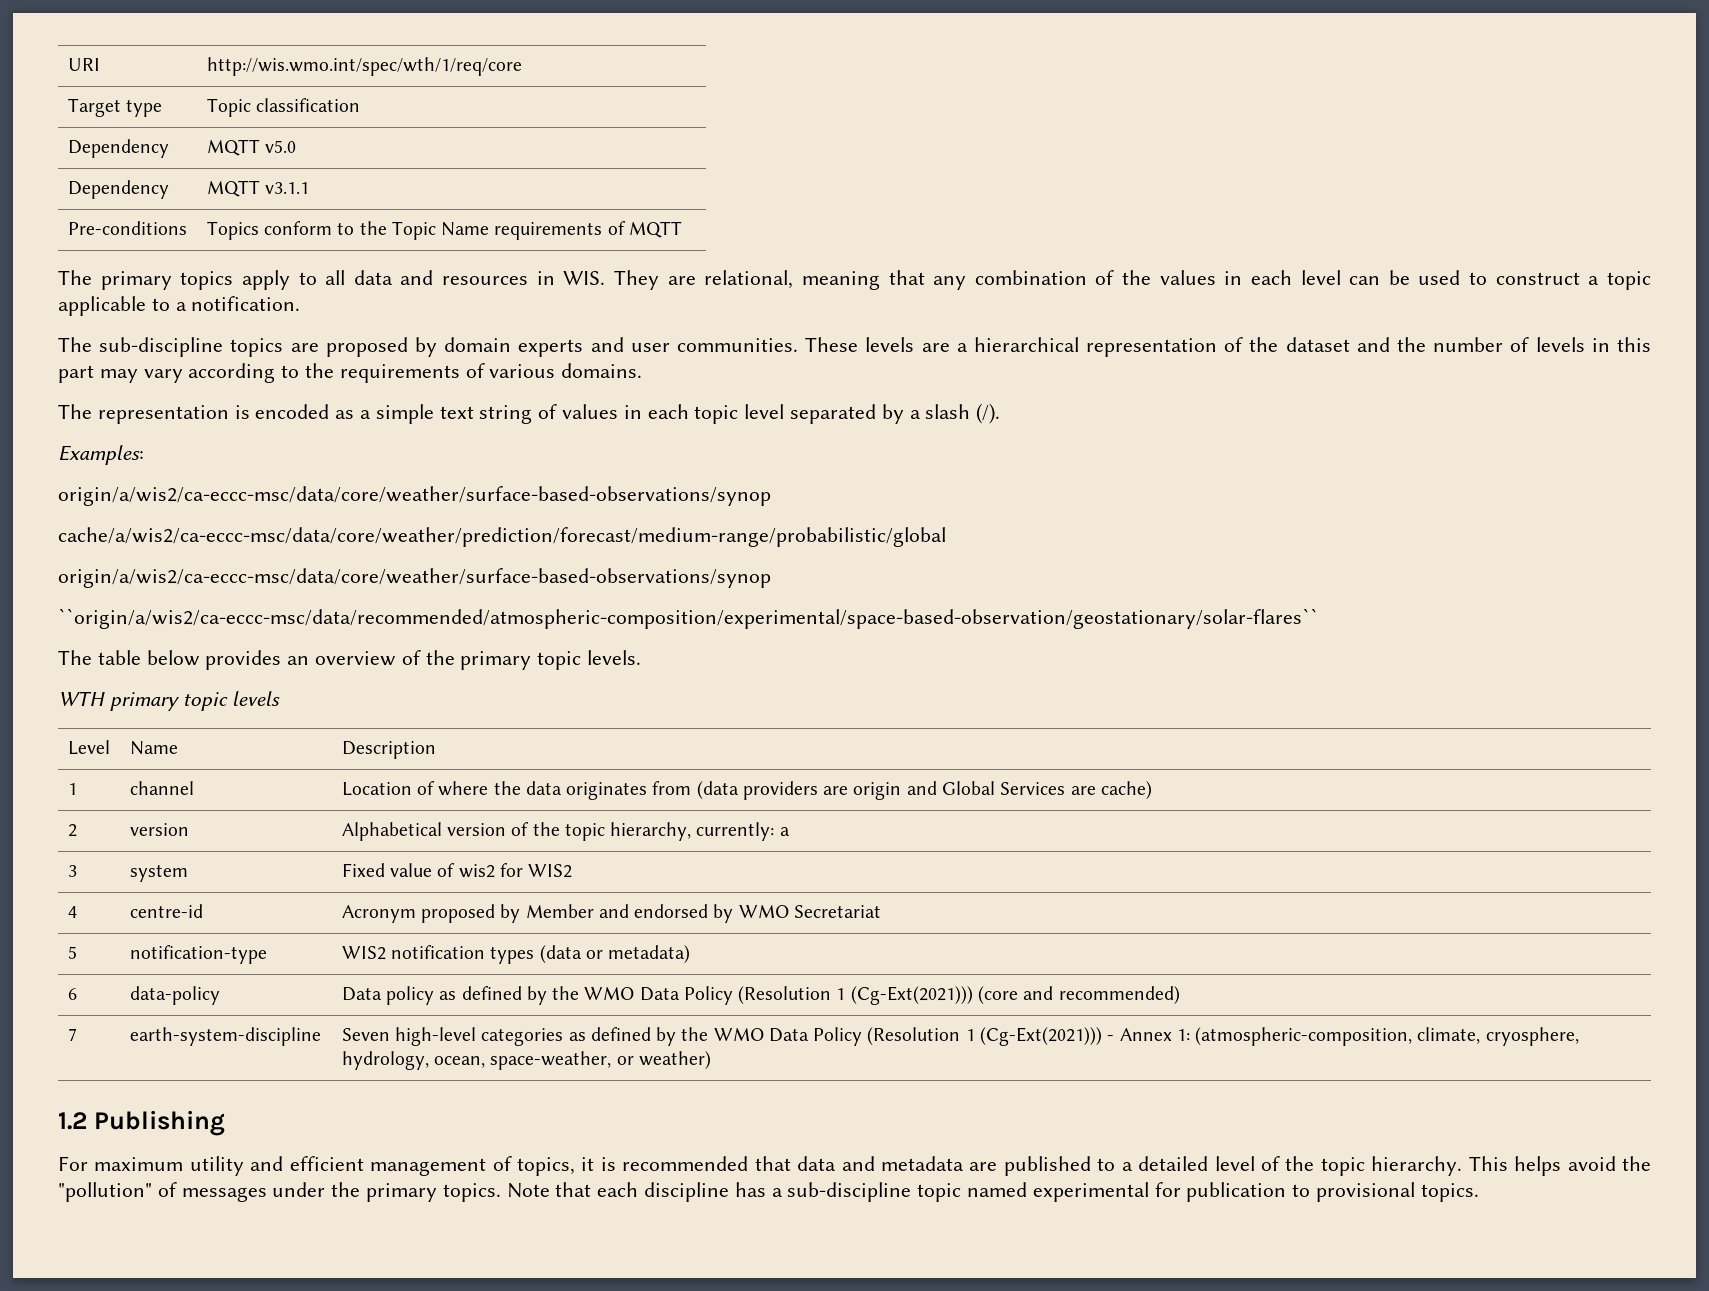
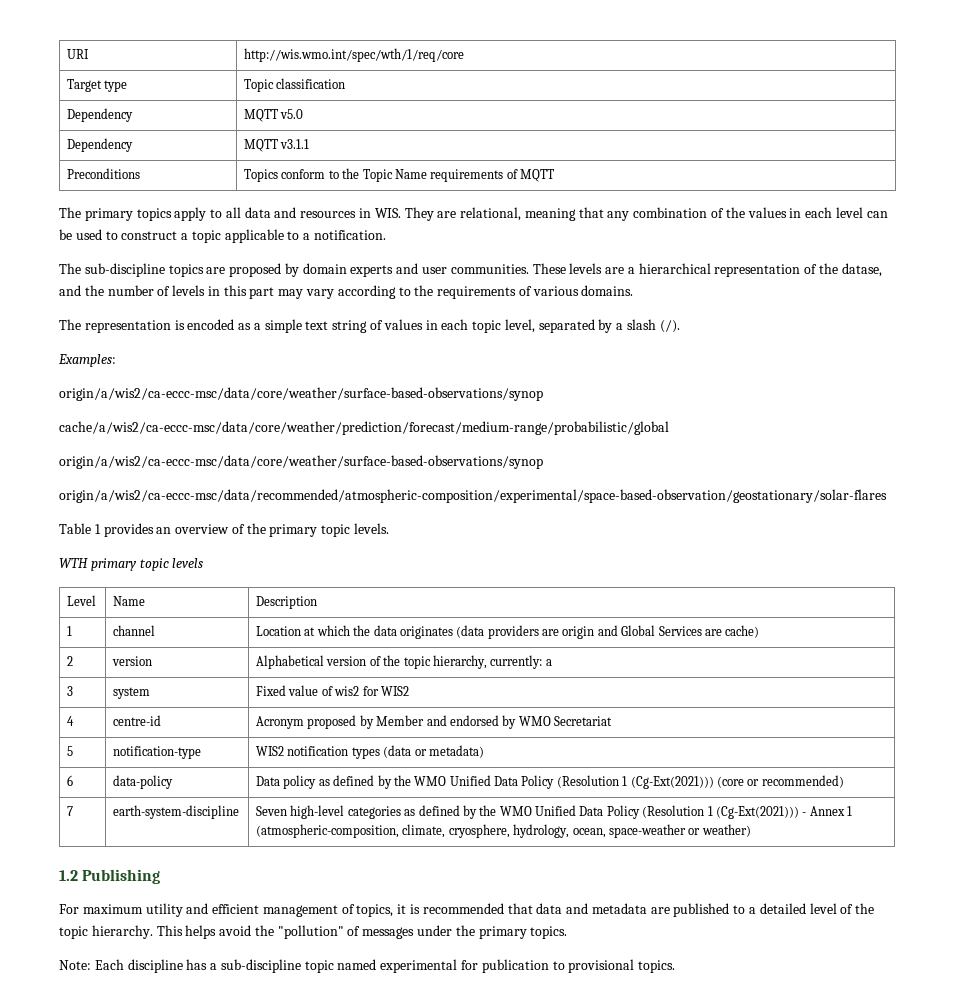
- Pre-conditions | Topics conform to the Topic Name requirements of MQTT
+ Preconditions | Topics conform to the Topic Name requirements of MQTT
- These levels are a hierarchical representation of the dataset and the number of levels in this part may vary according to the requirements of various domains.
+ These levels are a hierarchical representation of the datase, and the number of levels in this part may vary according to the requirements of various domains.
- The representation is encoded as a simple text string of values in each topic level separated by a slash (/).
+ The representation is encoded as a simple text string of values in each topic level, separated by a slash (/).
- ``origin/a/wis2/ca-eccc-msc/data/recommended/atmospheric-composition/experimental/space-based-observation/geostationary/solar-flares``
- The table below provides an overview of the primary topic levels.
+ origin/a/wis2/ca-eccc-msc/data/recommended/atmospheric-composition/experimental/space-based-observation/geostationary/solar-flares
+ Table 1 provides an overview of the primary topic levels.
- 1 | channel | Location of where the data originates from (data providers are origin and Global Services are cache)
+ 1 | channel | Location at which the data originates (data providers are origin and Global Services are cache)
- 6 | data-policy | Data policy as defined by the WMO Data Policy (Resolution 1 (Cg-Ext(2021))) (core and recommended)
+ 6 | data-policy | Data policy as defined by the WMO Unified Data Policy (Resolution 1 (Cg-Ext(2021))) (core or recommended)
- 7 | earth-system-discipline | Seven high-level categories as defined by the WMO Data Policy (Resolution 1 (Cg-Ext(2021))) - Annex 1: (atmospheric-composition, climate, cryosphere, hydrology, ocean, space-weather, or weather)
+ 7 | earth-system-discipline | Seven high-level categories as defined by the WMO Unified Data Policy (Resolution 1 (Cg-Ext(2021))) - Annex 1 (atmospheric-composition, climate, cryosphere, hydrology, ocean, space-weather or weather)
- This helps avoid the "pollution" of messages under the primary topics. Note that each discipline has a sub-discipline topic named experimental for publication to provisional topics.
+ This helps avoid the "pollution" of messages under the primary topics.
+ Note: Each discipline has a sub-discipline topic named experimental for publication to provisional topics.

